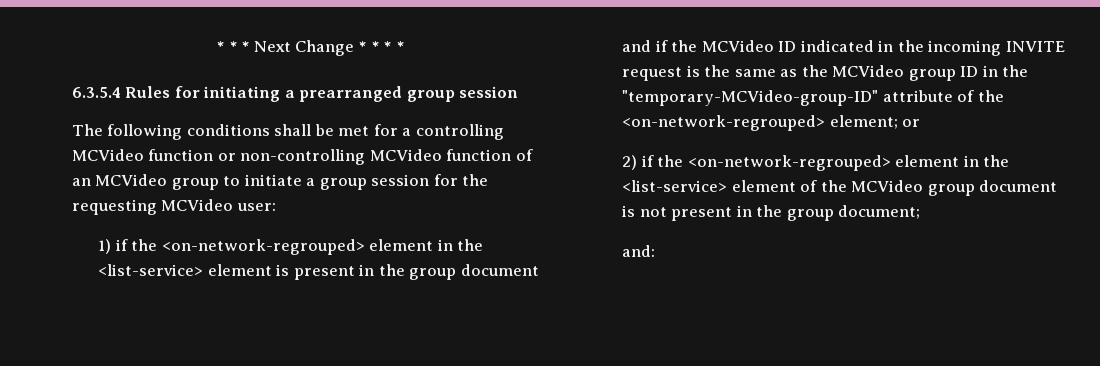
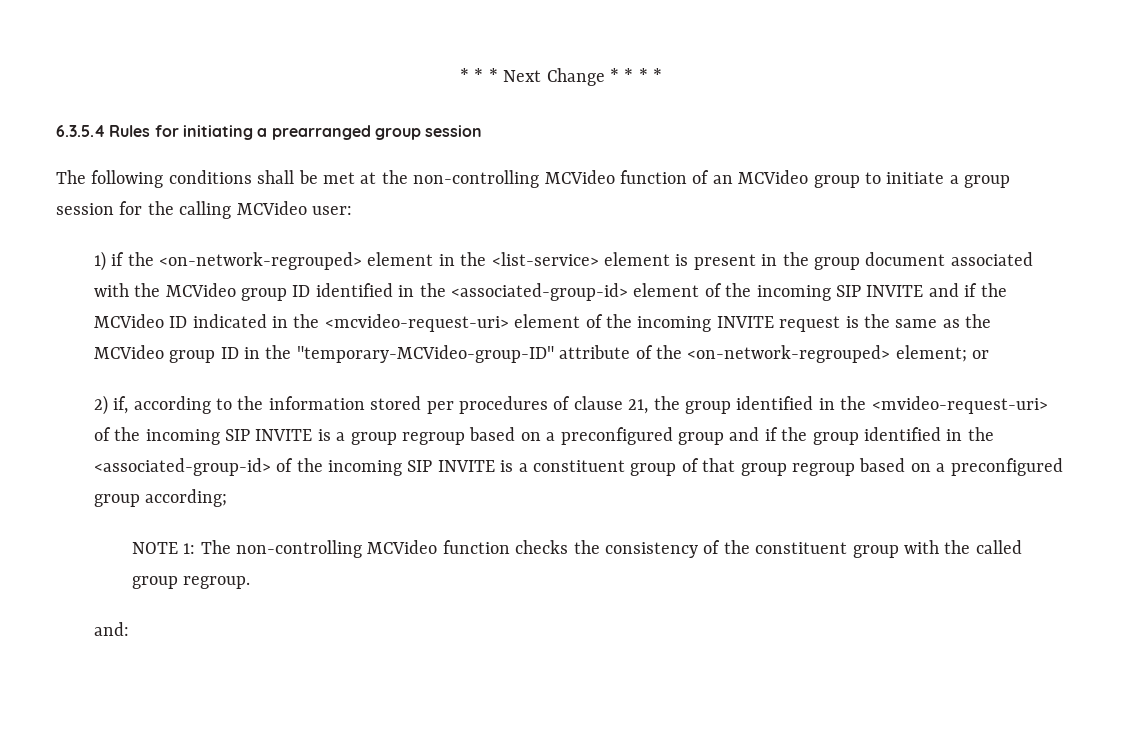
- The following conditions shall be met for a controlling MCVideo function or non-controlling MCVideo function of an MCVideo group to initiate a group session for the requesting MCVideo user:
+ The following conditions shall be met at the non-controlling MCVideo function of an MCVideo group to initiate a group session for the calling MCVideo user:
- 1) if the <on-network-regrouped> element in the <list-service> element is present in the group document and if the MCVideo ID indicated in the incoming INVITE request is the same as the MCVideo group ID in the "temporary-MCVideo-group-ID" attribute of the <on-network-regrouped> element; or
+ 1) if the <on-network-regrouped> element in the <list-service> element is present in the group document associated with the MCVideo group ID identified in the <associated-group-id> element of the incoming SIP INVITE and if the MCVideo ID indicated in the <mcvideo-request-uri> element of the incoming INVITE request is the same as the MCVideo group ID in the "temporary-MCVideo-group-ID" attribute of the <on-network-regrouped> element; or
- 2) if the <on-network-regrouped> element in the <list-service> element of the MCVideo group document is not present in the group document;
+ 2) if, according to the information stored per procedures of clause 21, the group identified in the <mvideo-request-uri> of the incoming SIP INVITE is a group regroup based on a preconfigured group and if the group identified in the <associated-group-id> of the incoming SIP INVITE is a constituent group of that group regroup based on a preconfigured group according;
+ NOTE 1: The non-controlling MCVideo function checks the consistency of the constituent group with the called group regroup.

